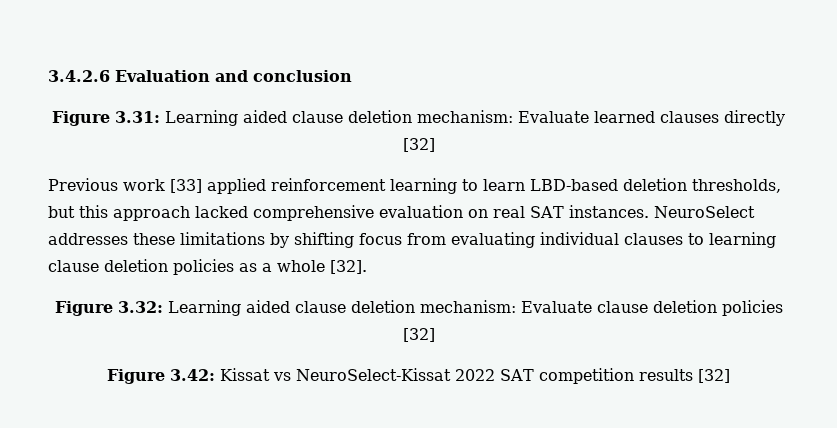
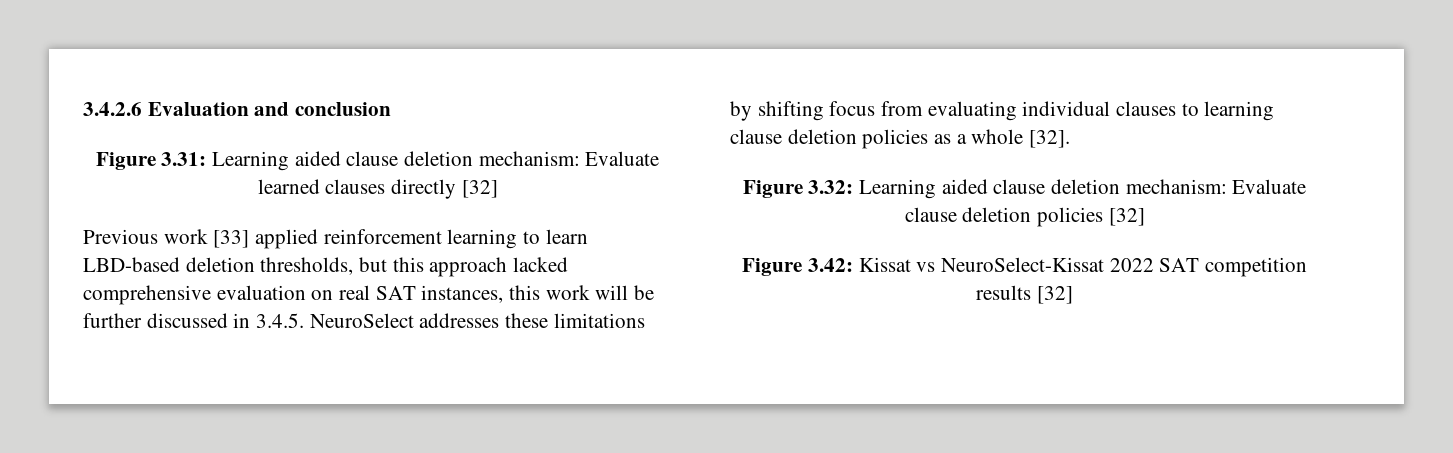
- Previous work [33] applied reinforcement learning to learn LBD-based deletion thresholds, but this approach lacked comprehensive evaluation on real SAT instances. NeuroSelect addresses these limitations by shifting focus from evaluating individual clauses to learning clause deletion policies as a whole [32].
+ Previous work [33] applied reinforcement learning to learn LBD-based deletion thresholds, but this approach lacked comprehensive evaluation on real SAT instances, this work will be further discussed in 3.4.5. NeuroSelect addresses these limitations by shifting focus from evaluating individual clauses to learning clause deletion policies as a whole [32].

